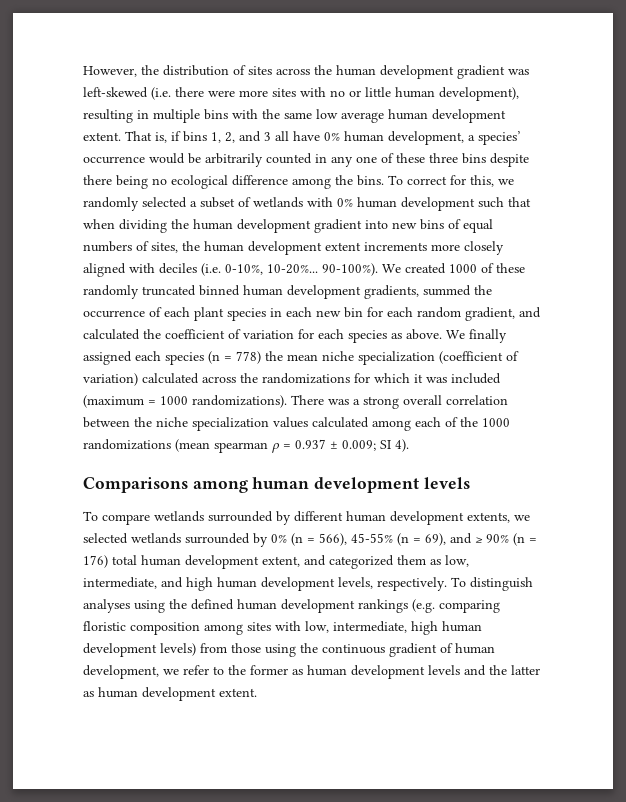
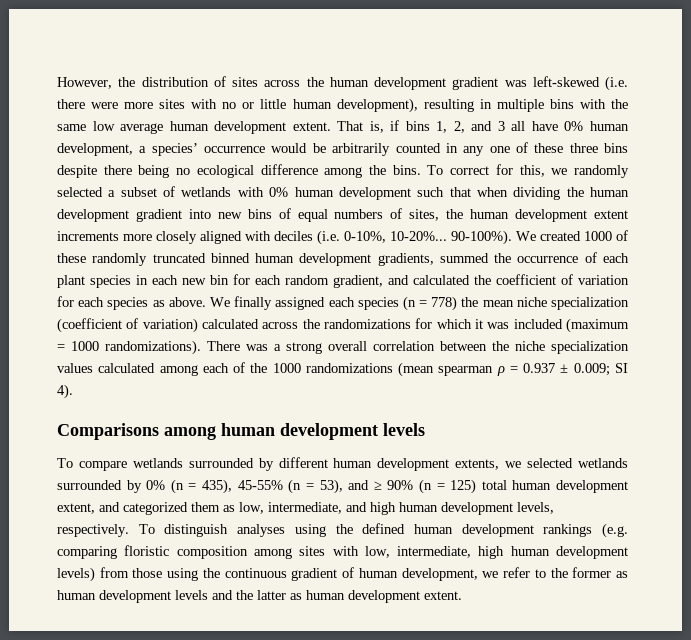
- To compare wetlands surrounded by different human development extents, we selected wetlands surrounded by 0% (n = 566), 45-55% (n = 69), and ≥ 90% (n = 176) total human development extent, and categorized them as low, intermediate, and high human development levels, respectively.
+ To compare wetlands surrounded by different human development extents, we selected wetlands surrounded by 0% (n = 435), 45-55% (n = 53), and ≥ 90% (n = 125) total human development extent, and categorized them as low, intermediate, and high human development levels, respectively.

